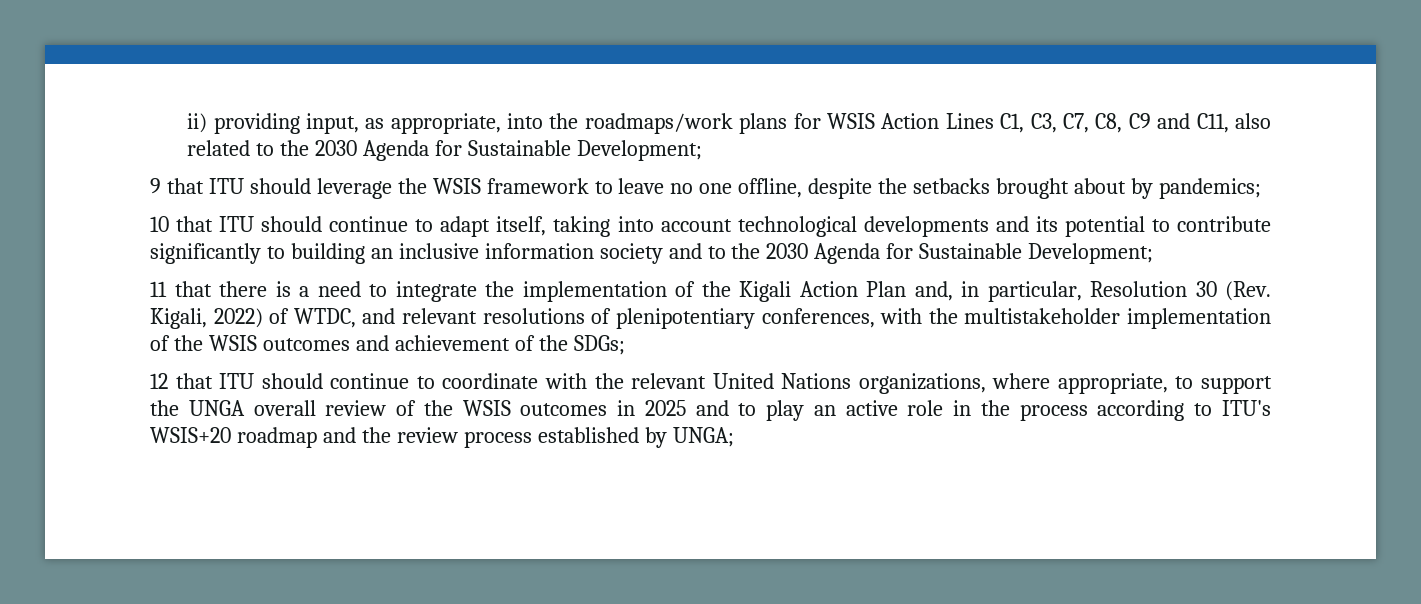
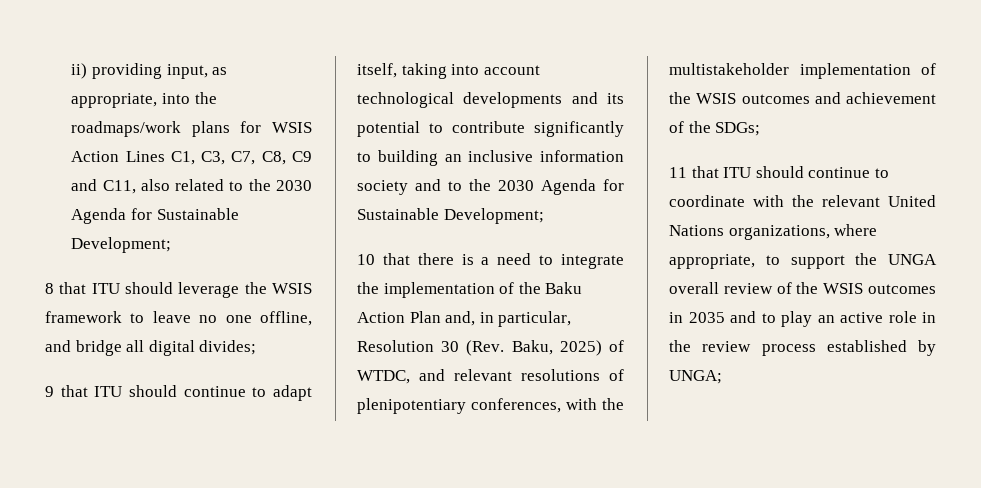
- 9 that ITU should leverage the WSIS framework to leave no one offline, despite the setbacks brought about by pandemics;
- 10 that ITU should continue to adapt itself, taking into account technological developments and its potential to contribute significantly to building an inclusive information society and to the 2030 Agenda for Sustainable Development;
+ 8 that ITU should leverage the WSIS framework to leave no one offline, and bridge all digital divides;
+ 9 that ITU should continue to adapt itself, taking into account technological developments and its potential to contribute significantly to building an inclusive information society and to the 2030 Agenda for Sustainable Development;
- 11 that there is a need to integrate the implementation of the Kigali Action Plan and, in particular, Resolution 30 (Rev. Kigali, 2022) of WTDC, and relevant resolutions of plenipotentiary conferences, with the multistakeholder implementation of the WSIS outcomes and achievement of the SDGs;
+ 10 that there is a need to integrate the implementation of the Baku Action Plan and, in particular, Resolution 30 (Rev. Baku, 2025) of WTDC, and relevant resolutions of plenipotentiary conferences, with the multistakeholder implementation of the WSIS outcomes and achievement of the SDGs;
- 12 that ITU should continue to coordinate with the relevant United Nations organizations, where appropriate, to support the UNGA overall review of the WSIS outcomes in 2025 and to play an active role in the process according to ITU's WSIS+20 roadmap and the review process established by UNGA;
+ 11 that ITU should continue to coordinate with the relevant United Nations organizations, where appropriate, to support the UNGA overall review of the WSIS outcomes in 2035 and to play an active role in the review process established by UNGA;

